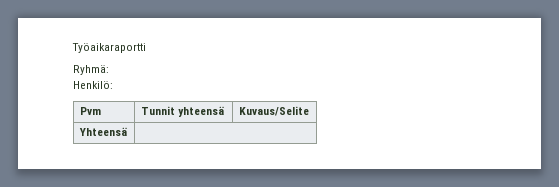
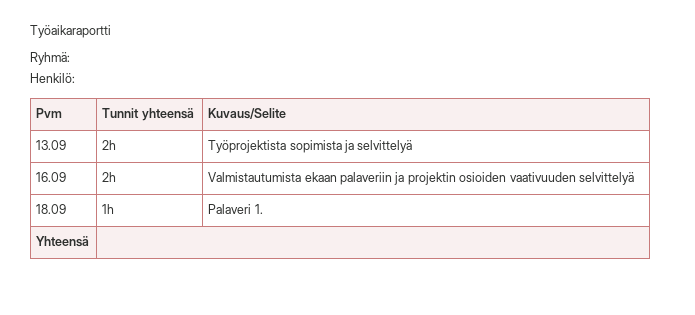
+ 13.09 | 2h | Työprojektista sopimista ja selvittelyä
+ 16.09 | 2h | Valmistautumista ekaan palaveriin ja projektin osioiden vaativuuden selvittelyä
+ 18.09 | 1h | Palaveri 1.

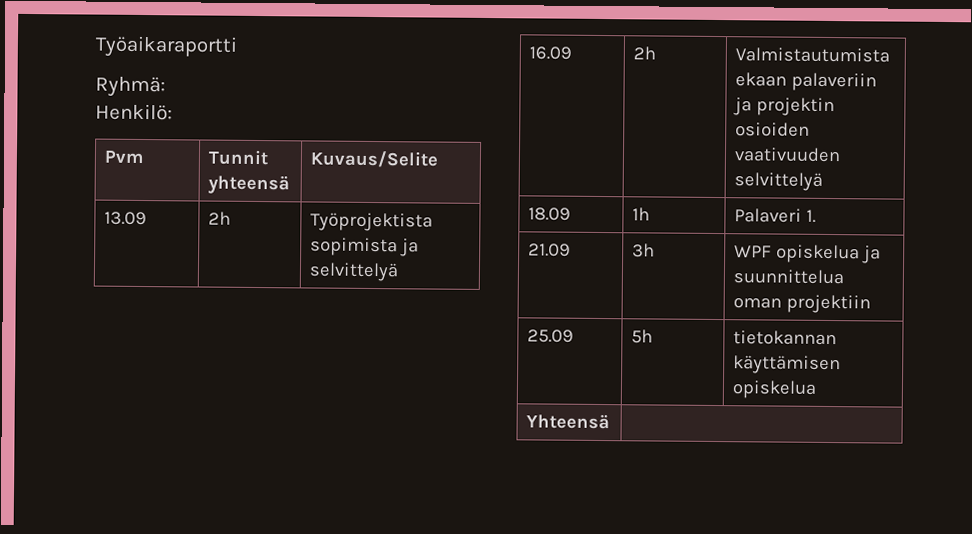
+ 21.09 | 3h | WPF opiskelua ja suunnittelua oman projektiin
+ 25.09 | 5h | tietokannan käyttämisen opiskelua

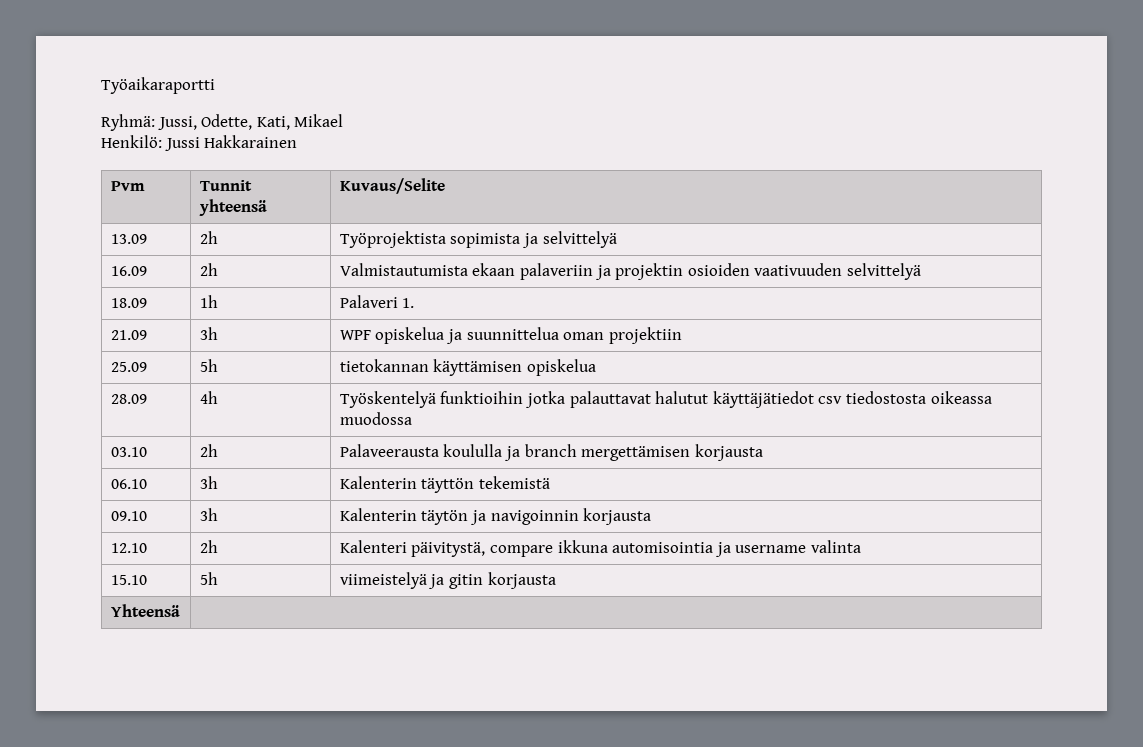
- Ryhmä:
+ Ryhmä: Jussi, Odette, Kati, Mikael
- Henkilö:
+ Henkilö: Jussi Hakkarainen
+ 28.09 | 4h | Työskentelyä funktioihin jotka palauttavat halutut käyttäjätiedot csv tiedostosta oikeassa muodossa
+ 03.10 | 2h | Palaveerausta koululla ja branch mergettämisen korjausta
+ 06.10 | 3h | Kalenterin täyttön tekemistä
+ 09.10 | 3h | Kalenterin täytön ja navigoinnin korjausta
+ 12.10 | 2h | Kalenteri päivitystä, compare ikkuna automisointia ja username valinta
+ 15.10 | 5h | viimeistelyä ja gitin korjausta

